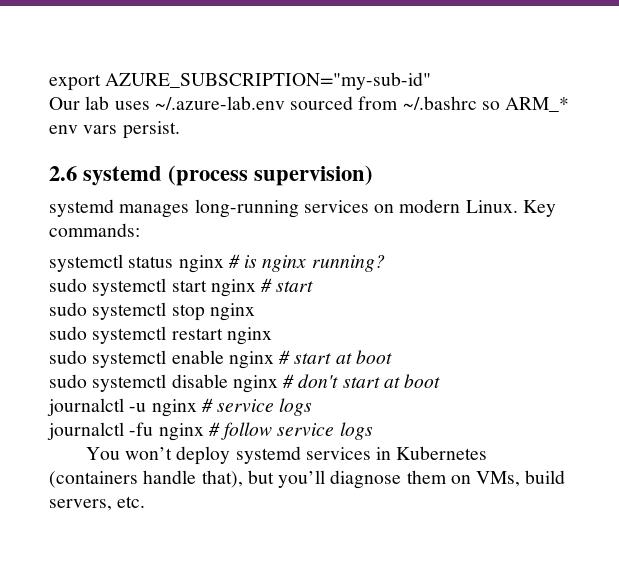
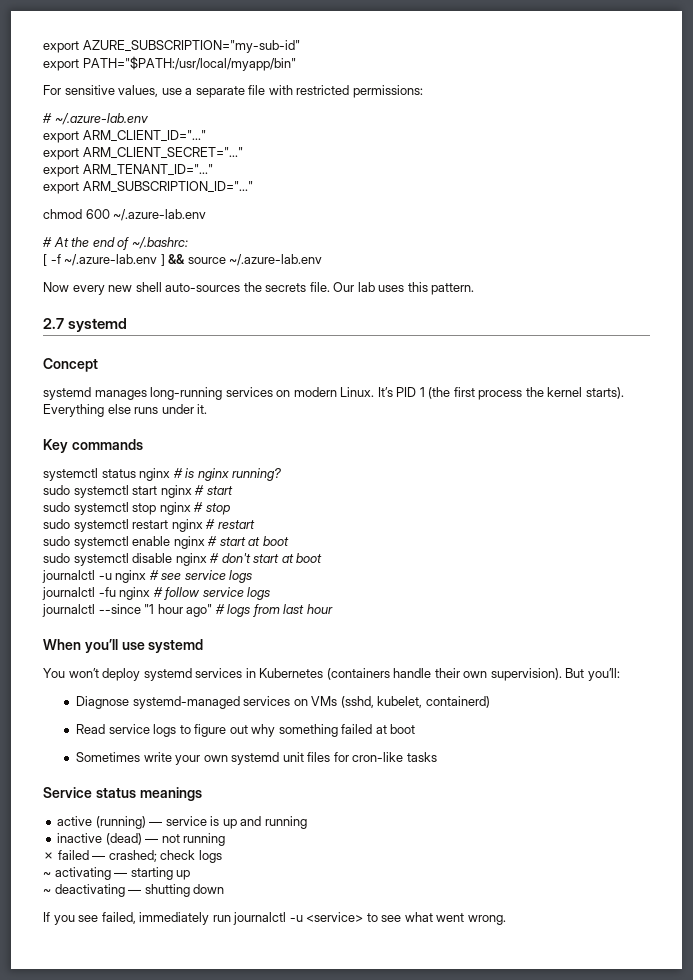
- Our lab uses ~/.azure-lab.env sourced from ~/.bashrc so ARM_* env vars persist.
- 2.6 systemd (process supervision)
+ export PATH="$PATH:/usr/local/myapp/bin"
+ For sensitive values, use a separate file with restricted permissions:
+ # ~/.azure-lab.env
+ export ARM_CLIENT_ID="..."
+ export ARM_CLIENT_SECRET="..."
+ export ARM_TENANT_ID="..."
+ export ARM_SUBSCRIPTION_ID="..."
+ chmod 600 ~/.azure-lab.env
+ # At the end of ~/.bashrc:
+ [ -f ~/.azure-lab.env ] && source ~/.azure-lab.env
+ Now every new shell auto-sources the secrets file. Our lab uses this pattern.
+ 2.7 systemd
+ Concept
- Key commands:
+ It’s PID 1 (the first process the kernel starts). Everything else runs under it.
+ Key commands
- sudo systemctl stop nginx
+ sudo systemctl stop nginx # stop
- sudo systemctl restart nginx
+ sudo systemctl restart nginx # restart
- journalctl -u nginx # service logs
+ journalctl -u nginx # see service logs
+ journalctl --since "1 hour ago" # logs from last hour
+ When you’ll use systemd
- You won’t deploy systemd services in Kubernetes (containers handle that), but you’ll diagnose them on VMs, build servers, etc.
+ You won’t deploy systemd services in Kubernetes (containers handle their own supervision). But you’ll:
+ Diagnose systemd-managed services on VMs (sshd, kubelet, containerd)
+ Read service logs to figure out why something failed at boot
+ Sometimes write your own systemd unit files for cron-like tasks
+ Service status meanings
+ active (running) — service is up and running
+ inactive (dead) — not running
+ ✗ failed — crashed; check logs
+ ~ activating — starting up
+ ~ deactivating — shutting down
+ If you see failed, immediately run journalctl -u <service> to see what went wrong.

